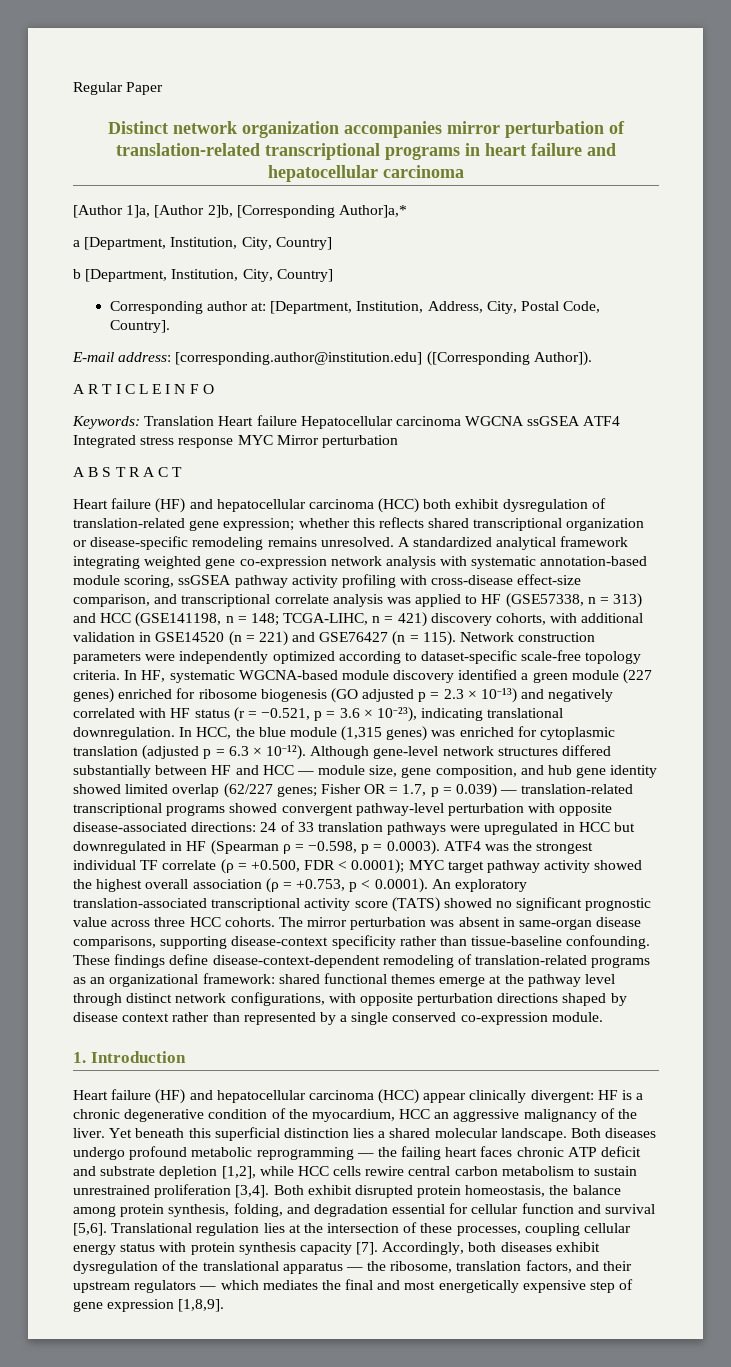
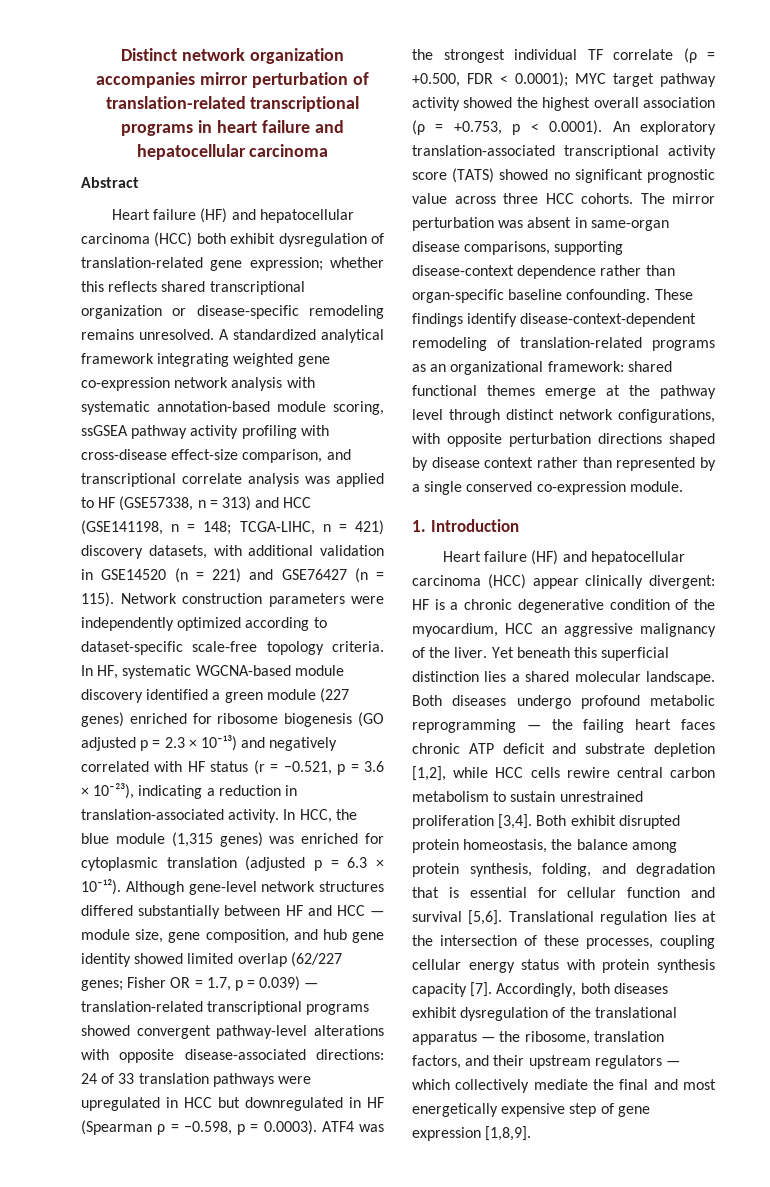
- Regular Paper
- [Author 1]a, [Author 2]b, [Corresponding Author]a,*
- a [Department, Institution, City, Country]
- b [Department, Institution, City, Country]
- Corresponding author at: [Department, Institution, Address, City, Postal Code, Country].
- E-mail address: [corresponding.author@institution.edu] ([Corresponding Author]).
- A R T I C L E I N F O
- Keywords: Translation Heart failure Hepatocellular carcinoma WGCNA ssGSEA ATF4 Integrated stress response MYC Mirror perturbation
- A B S T R A C T
+ Abstract
- A standardized analytical framework integrating weighted gene co-expression network analysis with systematic annotation-based module scoring, ssGSEA pathway activity profiling with cross-disease effect-size comparison, and transcriptional correlate analysis was applied to HF (GSE57338, n = 313) and HCC (GSE141198, n = 148; TCGA-LIHC, n = 421) discovery cohorts, with additional validation in GSE14520 (n = 221) and GSE76427 (n = 115).
+ A standardized analytical framework integrating weighted gene co-expression network analysis with systematic annotation-based module scoring, ssGSEA pathway activity profiling with cross-disease effect-size comparison, and transcriptional correlate analysis was applied to HF (GSE57338, n = 313) and HCC (GSE141198, n = 148; TCGA-LIHC, n = 421) discovery datasets, with additional validation in GSE14520 (n = 221) and GSE76427 (n = 115).
- In HF, systematic WGCNA-based module discovery identified a green module (227 genes) enriched for ribosome biogenesis (GO adjusted p = 2.3 × 10⁻¹³) and negatively correlated with HF status (r = −0.521, p = 3.6 × 10⁻²³), indicating translational downregulation.
+ In HF, systematic WGCNA-based module discovery identified a green module (227 genes) enriched for ribosome biogenesis (GO adjusted p = 2.3 × 10⁻¹³) and negatively correlated with HF status (r = −0.521, p = 3.6 × 10⁻²³), indicating a reduction in translation-associated activity.
- Fisher OR = 1.7, p = 0.039) — translation-related transcriptional programs showed convergent pathway-level perturbation with opposite disease-associated directions:
+ Fisher OR = 1.7, p = 0.039) — translation-related transcriptional programs showed convergent pathway-level alterations with opposite disease-associated directions:
- The mirror perturbation was absent in same-organ disease comparisons, supporting disease-context specificity rather than tissue-baseline confounding.
+ The mirror perturbation was absent in same-organ disease comparisons, supporting disease-context dependence rather than organ-specific baseline confounding.
- These findings define disease-context-dependent remodeling of translation-related programs as an organizational framework: shared functional themes emerge at the pathway level through distinct network configurations, with opposite perturbation directions shaped by disease context rather than represented by a single conserved co-expression module.
+ These findings identify disease-context-dependent remodeling of translation-related programs as an organizational framework: shared functional themes emerge at the pathway level through distinct network configurations, with opposite perturbation directions shaped by disease context rather than represented by a single conserved co-expression module.
- Both exhibit disrupted protein homeostasis, the balance among protein synthesis, folding, and degradation essential for cellular function and survival [5,6].
+ Both exhibit disrupted protein homeostasis, the balance among protein synthesis, folding, and degradation that is essential for cellular function and survival [5,6].
- Accordingly, both diseases exhibit dysregulation of the translational apparatus — the ribosome, translation factors, and their upstream regulators — which mediates the final and most energetically expensive step of gene expression [1,8,9].
+ Accordingly, both diseases exhibit dysregulation of the translational apparatus — the ribosome, translation factors, and their upstream regulators — which collectively mediate the final and most energetically expensive step of gene expression [1,8,9].

